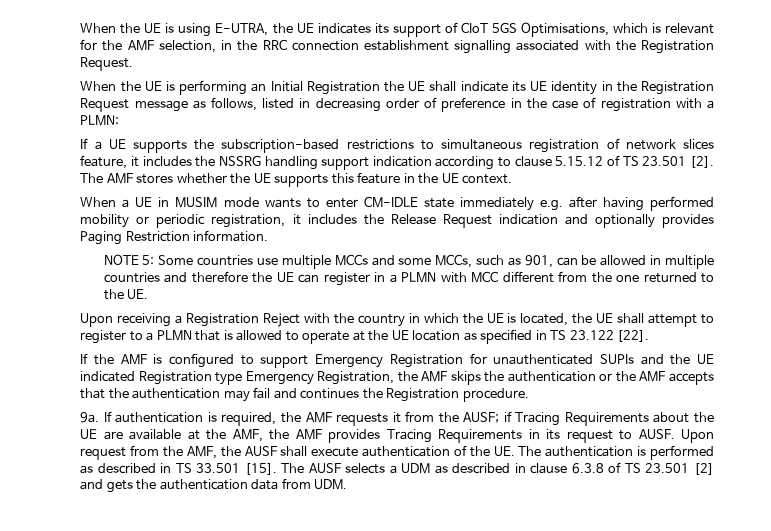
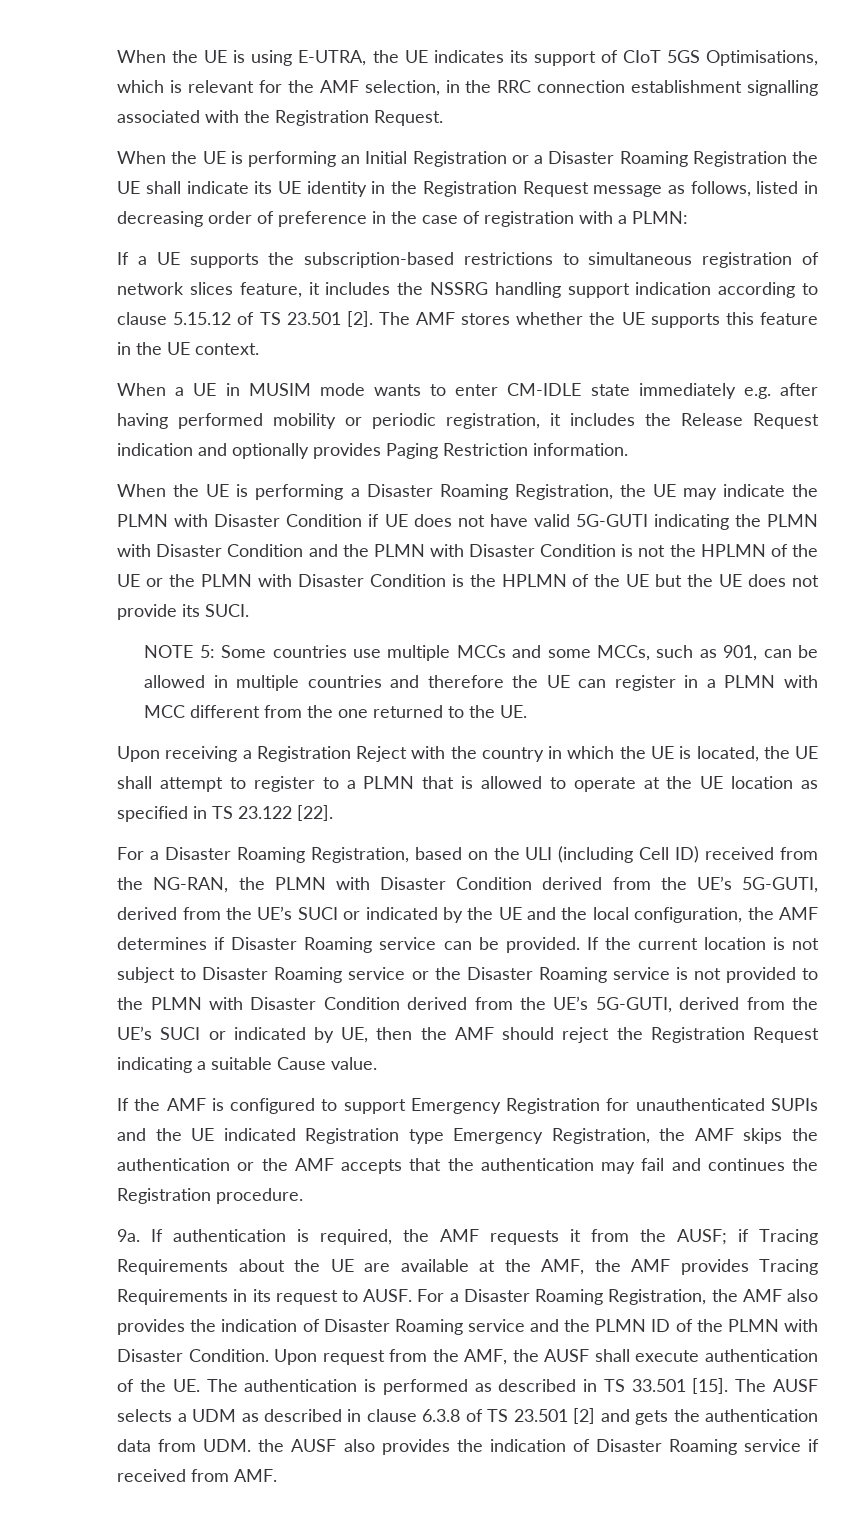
- When the UE is performing an Initial Registration the UE shall indicate its UE identity in the Registration Request message as follows, listed in decreasing order of preference in the case of registration with a PLMN:
+ When the UE is performing an Initial Registration or a Disaster Roaming Registration the UE shall indicate its UE identity in the Registration Request message as follows, listed in decreasing order of preference in the case of registration with a PLMN:
+ When the UE is performing a Disaster Roaming Registration, the UE may indicate the PLMN with Disaster Condition if UE does not have valid 5G-GUTI indicating the PLMN with Disaster Condition and the PLMN with Disaster Condition is not the HPLMN of the UE or the PLMN with Disaster Condition is the HPLMN of the UE but the UE does not provide its SUCI.
+ For a Disaster Roaming Registration, based on the ULI (including Cell ID) received from the NG-RAN, the PLMN with Disaster Condition derived from the UE’s 5G-GUTI, derived from the UE’s SUCI or indicated by the UE and the local configuration, the AMF determines if Disaster Roaming service can be provided. If the current location is not subject to Disaster Roaming service or the Disaster Roaming service is not provided to the PLMN with Disaster Condition derived from the UE’s 5G-GUTI, derived from the UE’s SUCI or indicated by UE, then the AMF should reject the Registration Request indicating a suitable Cause value.
+ For a Disaster Roaming Registration, the AMF also provides the indication of Disaster Roaming service and the PLMN ID of the PLMN with Disaster Condition.
- The AUSF selects a UDM as described in clause 6.3.8 of TS 23.501 [2] and gets the authentication data from UDM.
+ The AUSF selects a UDM as described in clause 6.3.8 of TS 23.501 [2] and gets the authentication data from UDM. the AUSF also provides the indication of Disaster Roaming service if received from AMF.

